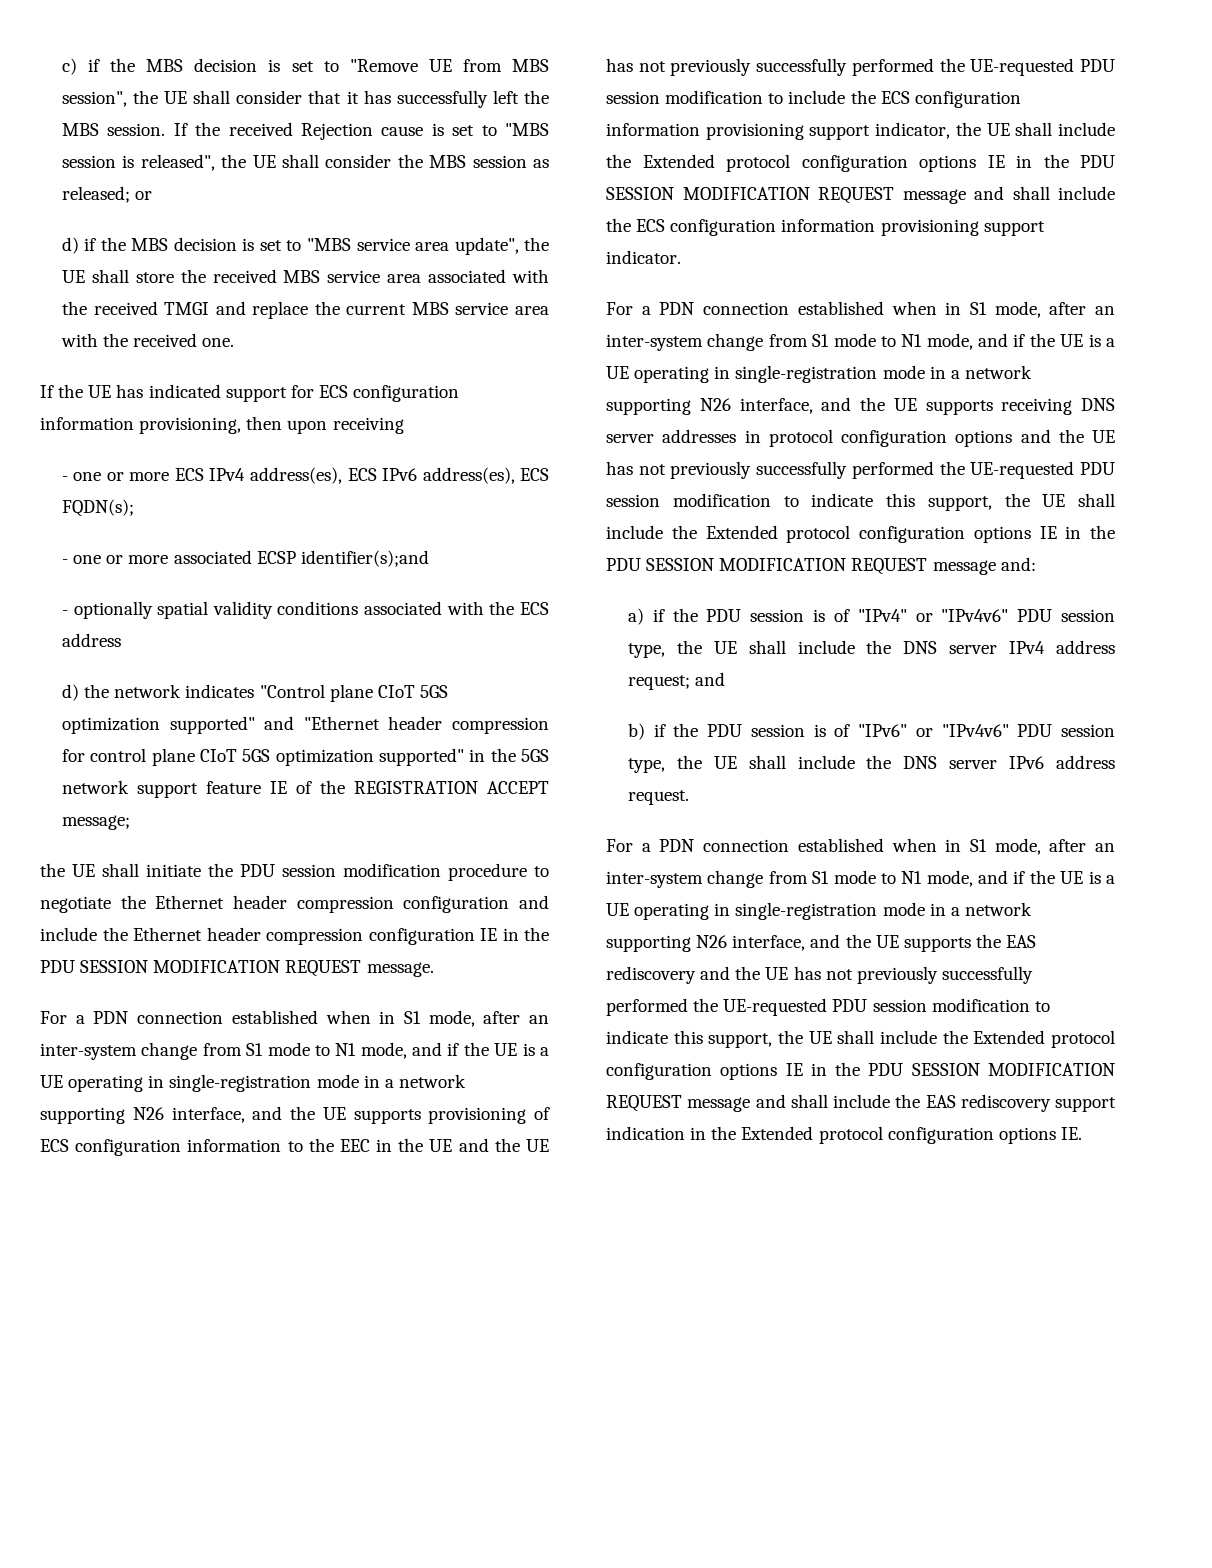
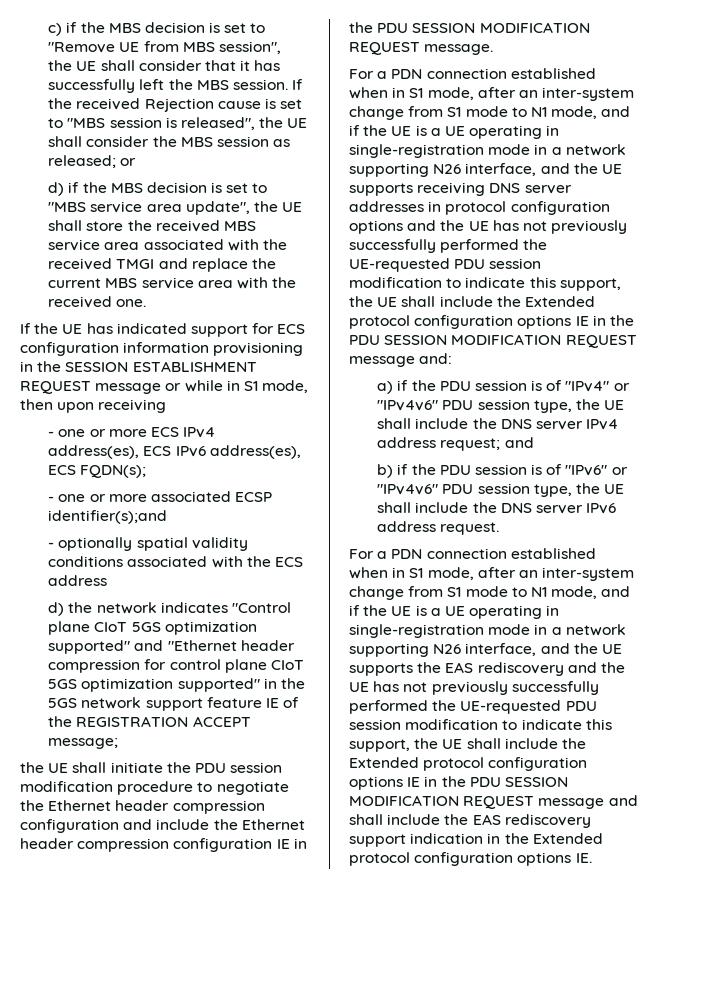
- If the UE has indicated support for ECS configuration information provisioning, then upon receiving
+ If the UE has indicated support for ECS configuration information provisioning in the SESSION ESTABLISHMENT REQUEST message or while in S1 mode, then upon receiving
- For a PDN connection established when in S1 mode, after an inter-system change from S1 mode to N1 mode, and if the UE is a UE operating in single-registration mode in a network supporting N26 interface, and the UE supports provisioning of ECS configuration information to the EEC in the UE and the UE has not previously successfully performed the UE-requested PDU session modification to include the ECS configuration information provisioning support indicator, the UE shall include the Extended protocol configuration options IE in the PDU SESSION MODIFICATION REQUEST message and shall include the ECS configuration information provisioning support indicator.

